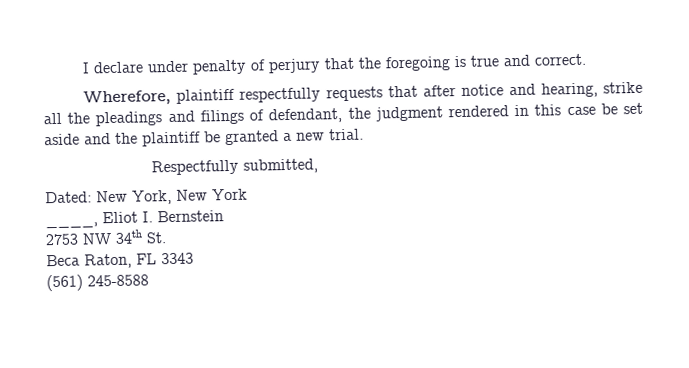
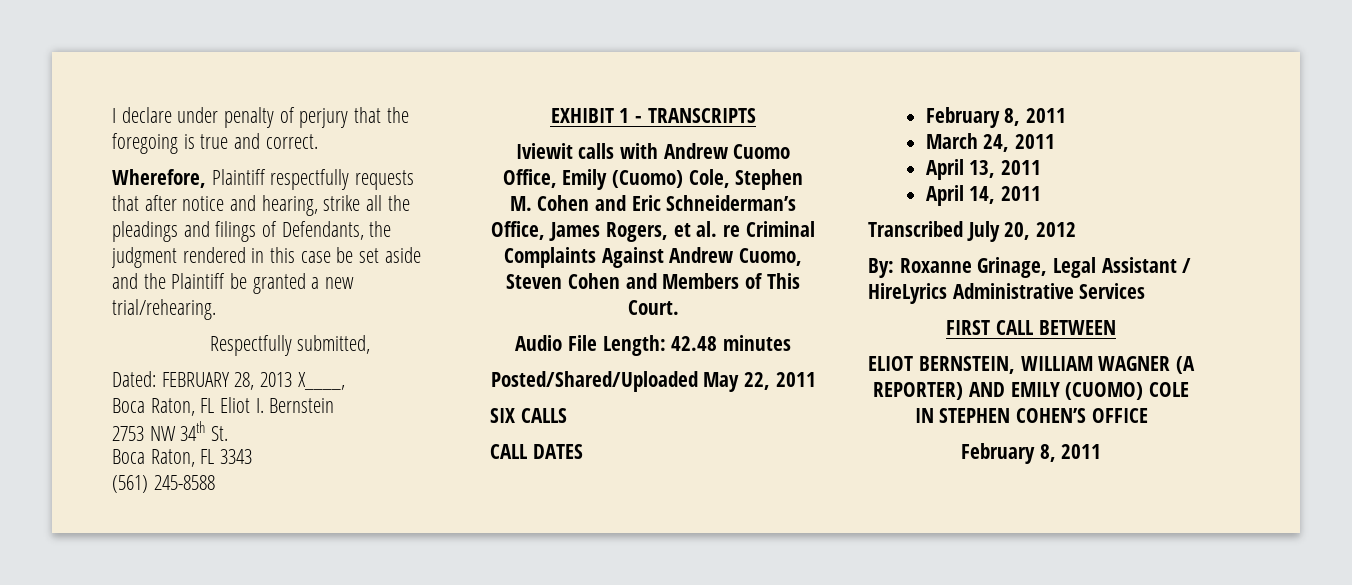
- Wherefore, plaintiff respectfully requests that after notice and hearing, strike all the pleadings and filings of defendant, the judgment rendered in this case be set aside and the plaintiff be granted a new trial.
+ Wherefore, Plaintiff respectfully requests that after notice and hearing, strike all the pleadings and filings of Defendants, the judgment rendered in this case be set aside and the Plaintiff be granted a new trial/rehearing.
- Dated: New York, New York
- ____, Eliot I. Bernstein
+ Dated: FEBRUARY 28, 2013 X____,
+ Boca Raton, FL Eliot I. Bernstein
- Beca Raton, FL 3343
+ Boca Raton, FL 3343
+ EXHIBIT 1 - TRANSCRIPTS
+ Iviewit calls with Andrew Cuomo Office, Emily (Cuomo) Cole, Stephen M. Cohen and Eric Schneiderman’s Office, James Rogers, et al. re Criminal Complaints Against Andrew Cuomo, Steven Cohen and Members of This Court.
+ Audio File Length: 42.48 minutes
+ Posted/Shared/Uploaded May 22, 2011
+ SIX CALLS
+ CALL DATES
+ February 8, 2011
+ March 24, 2011
+ April 13, 2011
+ April 14, 2011
+ Transcribed July 20, 2012
+ By: Roxanne Grinage, Legal Assistant / HireLyrics Administrative Services
+ FIRST CALL BETWEEN
+ ELIOT BERNSTEIN, WILLIAM WAGNER (A REPORTER) AND EMILY (CUOMO) COLE IN STEPHEN COHEN’S OFFICE
+ February 8, 2011

